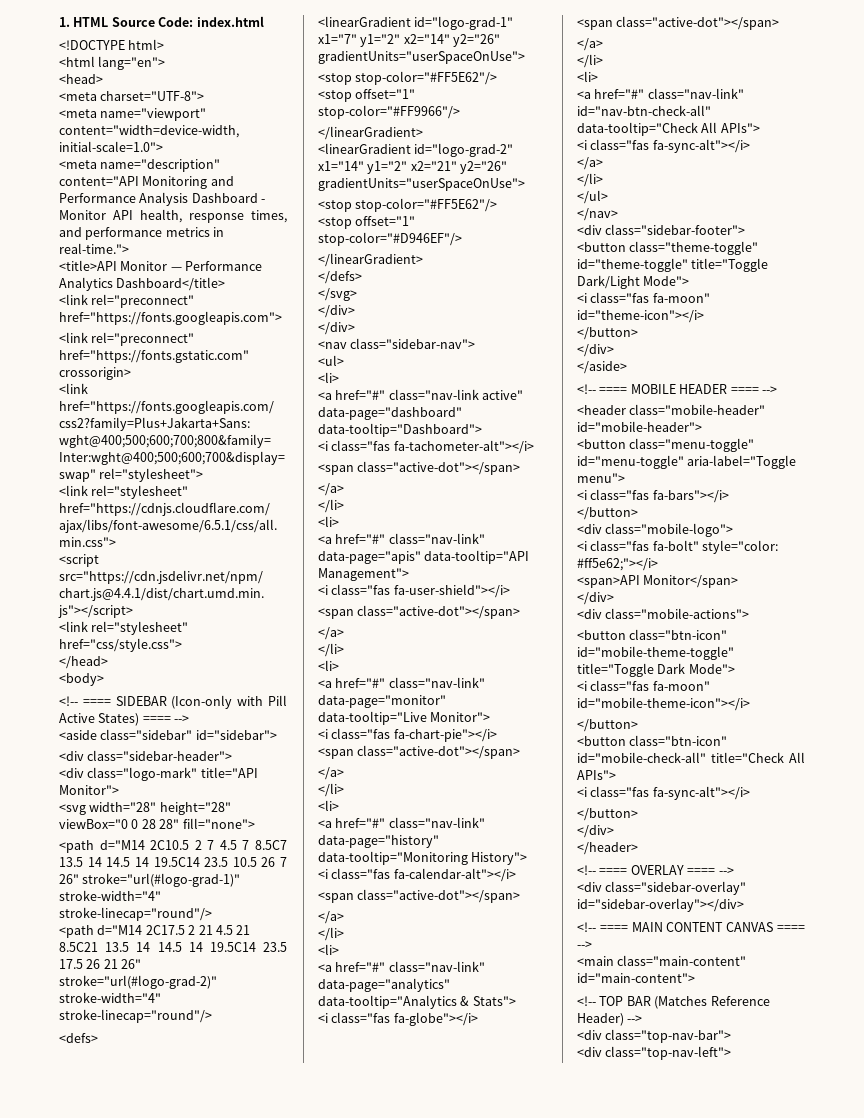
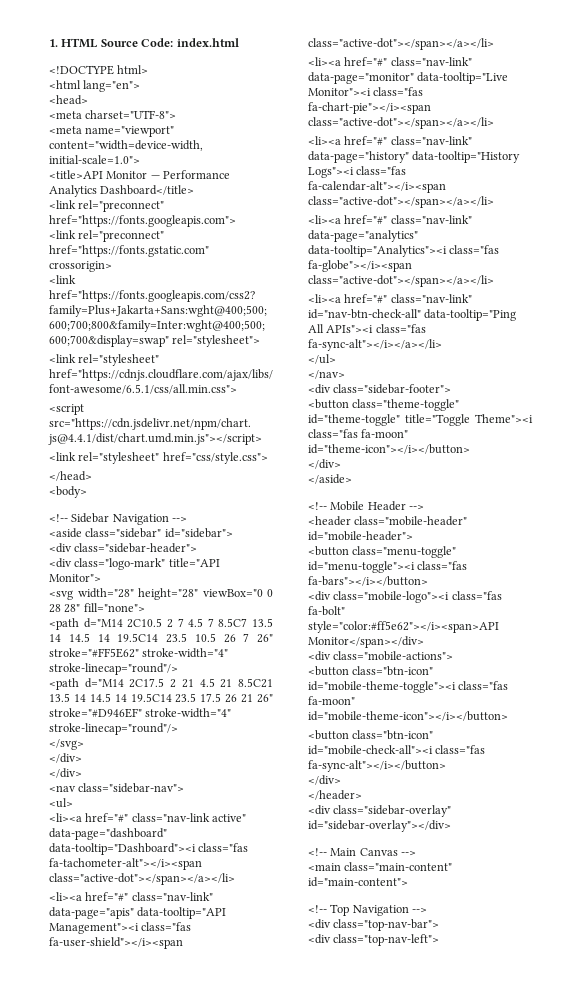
- <meta name="description" content="API Monitoring and Performance Analysis Dashboard - Monitor API health, response times, and performance metrics in real-time.">
- <!-- ==== SIDEBAR (Icon-only with Pill Active States) ==== -->
+ <!-- Sidebar Navigation -->
- <path d="M14 2C10.5 2 7 4.5 7 8.5C7 13.5 14 14.5 14 19.5C14 23.5 10.5 26 7 26" stroke="url(#logo-grad-1)" stroke-width="4" stroke-linecap="round"/>
+ <path d="M14 2C10.5 2 7 4.5 7 8.5C7 13.5 14 14.5 14 19.5C14 23.5 10.5 26 7 26" stroke="#FF5E62" stroke-width="4" stroke-linecap="round"/>
- <path d="M14 2C17.5 2 21 4.5 21 8.5C21 13.5 14 14.5 14 19.5C14 23.5 17.5 26 21 26" stroke="url(#logo-grad-2)" stroke-width="4" stroke-linecap="round"/>
- <defs>
- <linearGradient id="logo-grad-1" x1="7" y1="2" x2="14" y2="26" gradientUnits="userSpaceOnUse">
- <stop stop-color="#FF5E62"/>
- <stop offset="1" stop-color="#FF9966"/>
- </linearGradient>
- <linearGradient id="logo-grad-2" x1="14" y1="2" x2="21" y2="26" gradientUnits="userSpaceOnUse">
- <stop stop-color="#FF5E62"/>
- <stop offset="1" stop-color="#D946EF"/>
- </linearGradient>
- </defs>
+ <path d="M14 2C17.5 2 21 4.5 21 8.5C21 13.5 14 14.5 14 19.5C14 23.5 17.5 26 21 26" stroke="#D946EF" stroke-width="4" stroke-linecap="round"/>
  <ul>
- <li>
- <a href="#" class="nav-link active" data-page="dashboard" data-tooltip="Dashboard">
- <i class="fas fa-tachometer-alt"></i>
- <span class="active-dot"></span>
- </a>
- </li>
- <li>
- <a href="#" class="nav-link" data-page="apis" data-tooltip="API Management">
- <i class="fas fa-user-shield"></i>
- <span class="active-dot"></span>
- </a>
- </li>
- <li>
- <a href="#" class="nav-link" data-page="monitor" data-tooltip="Live Monitor">
- <i class="fas fa-chart-pie"></i>
- <span class="active-dot"></span>
- </a>
- </li>
- <li>
- <a href="#" class="nav-link" data-page="history" data-tooltip="Monitoring History">
- <i class="fas fa-calendar-alt"></i>
- <span class="active-dot"></span>
- </a>
- </li>
- <li>
- <a href="#" class="nav-link" data-page="analytics" data-tooltip="Analytics & Stats">
- <i class="fas fa-globe"></i>
- <span class="active-dot"></span>
- </a>
- </li>
- <li>
- <a href="#" class="nav-link" id="nav-btn-check-all" data-tooltip="Check All APIs">
- <i class="fas fa-sync-alt"></i>
- </a>
- </li>
+ <li><a href="#" class="nav-link active" data-page="dashboard" data-tooltip="Dashboard"><i class="fas fa-tachometer-alt"></i><span class="active-dot"></span></a></li>
+ <li><a href="#" class="nav-link" data-page="apis" data-tooltip="API Management"><i class="fas fa-user-shield"></i><span class="active-dot"></span></a></li>
+ <li><a href="#" class="nav-link" data-page="monitor" data-tooltip="Live Monitor"><i class="fas fa-chart-pie"></i><span class="active-dot"></span></a></li>
+ <li><a href="#" class="nav-link" data-page="history" data-tooltip="History Logs"><i class="fas fa-calendar-alt"></i><span class="active-dot"></span></a></li>
+ <li><a href="#" class="nav-link" data-page="analytics" data-tooltip="Analytics"><i class="fas fa-globe"></i><span class="active-dot"></span></a></li>
+ <li><a href="#" class="nav-link" id="nav-btn-check-all" data-tooltip="Ping All APIs"><i class="fas fa-sync-alt"></i></a></li>
- <button class="theme-toggle" id="theme-toggle" title="Toggle Dark/Light Mode">
- <i class="fas fa-moon" id="theme-icon"></i>
- </button>
+ <button class="theme-toggle" id="theme-toggle" title="Toggle Theme"><i class="fas fa-moon" id="theme-icon"></i></button>
- <!-- ==== MOBILE HEADER ==== -->
+ <!-- Mobile Header -->
- <button class="menu-toggle" id="menu-toggle" aria-label="Toggle menu">
- <i class="fas fa-bars"></i>
- </button>
- <div class="mobile-logo">
- <i class="fas fa-bolt" style="color: #ff5e62;"></i>
- <span>API Monitor</span>
- </div>
+ <button class="menu-toggle" id="menu-toggle"><i class="fas fa-bars"></i></button>
+ <div class="mobile-logo"><i class="fas fa-bolt" style="color:#ff5e62"></i><span>API Monitor</span></div>
  <div class="mobile-actions">
- <button class="btn-icon" id="mobile-theme-toggle" title="Toggle Dark Mode">
- <i class="fas fa-moon" id="mobile-theme-icon"></i>
- </button>
- <button class="btn-icon" id="mobile-check-all" title="Check All APIs">
- <i class="fas fa-sync-alt"></i>
- </button>
+ <button class="btn-icon" id="mobile-theme-toggle"><i class="fas fa-moon" id="mobile-theme-icon"></i></button>
+ <button class="btn-icon" id="mobile-check-all"><i class="fas fa-sync-alt"></i></button>
  </div>
  </header>
- <!-- ==== OVERLAY ==== -->
- <!-- ==== MAIN CONTENT CANVAS ==== -->
+ <!-- Main Canvas -->
- <!-- TOP BAR (Matches Reference Header) -->
+ <!-- Top Navigation -->

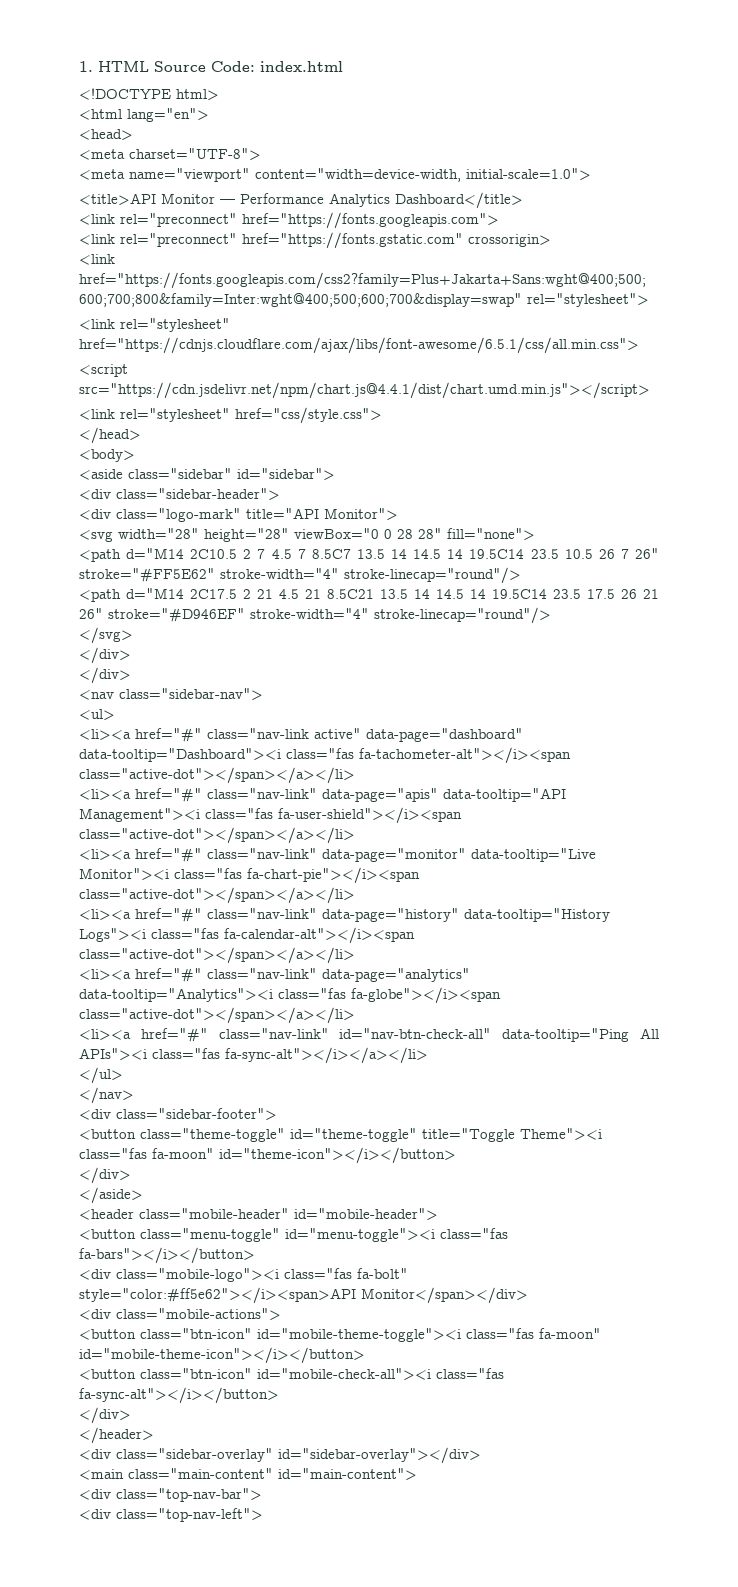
- <!-- Sidebar Navigation -->
- <!-- Mobile Header -->
- <!-- Main Canvas -->
- <!-- Top Navigation -->

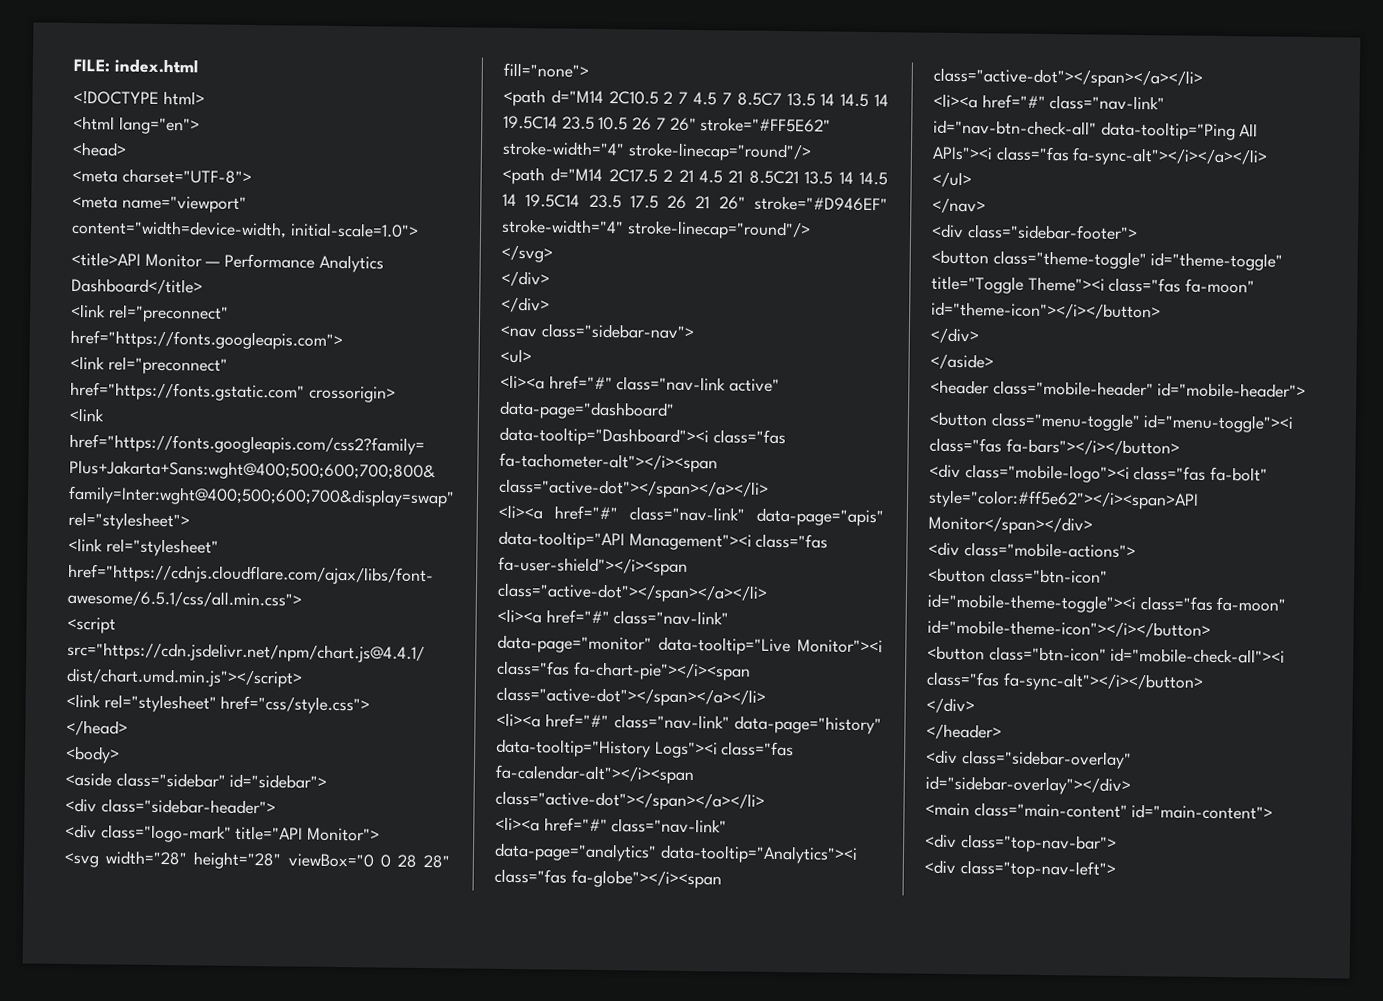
- 1. HTML Source Code: index.html
+ FILE: index.html

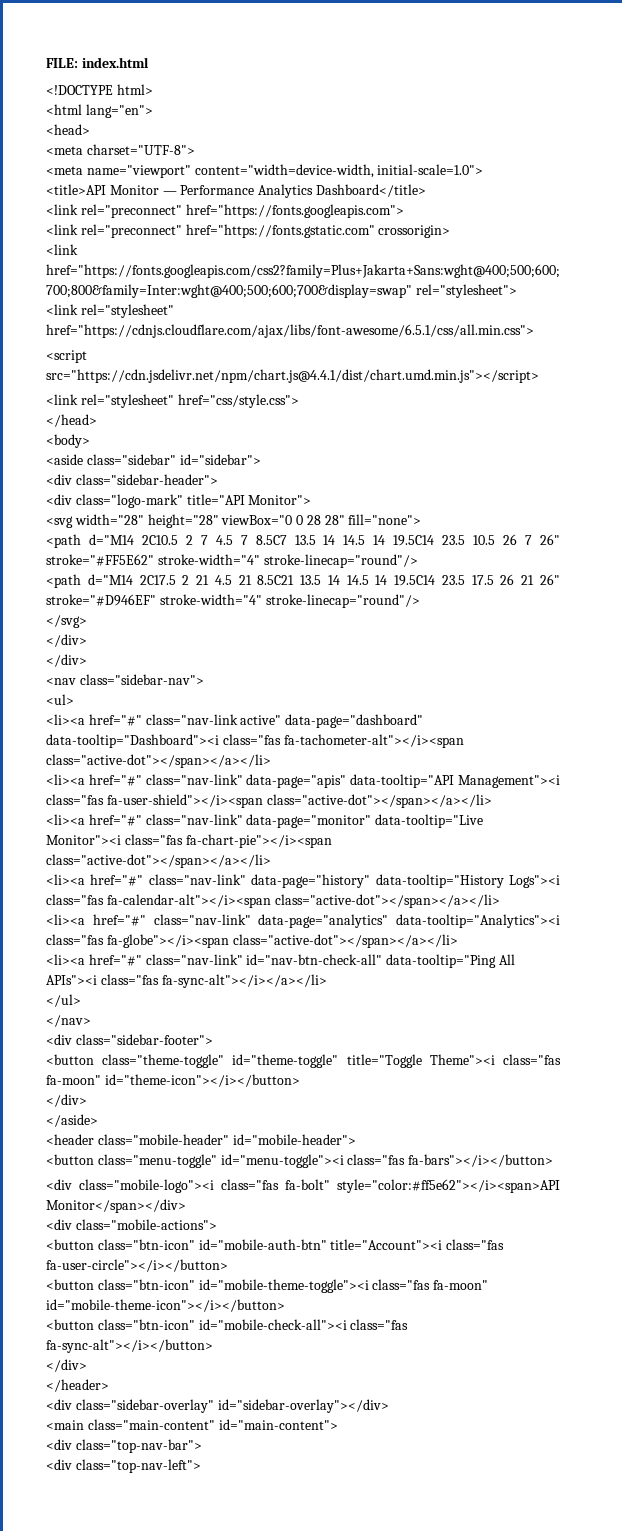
+ <button class="btn-icon" id="mobile-auth-btn" title="Account"><i class="fas fa-user-circle"></i></button>

